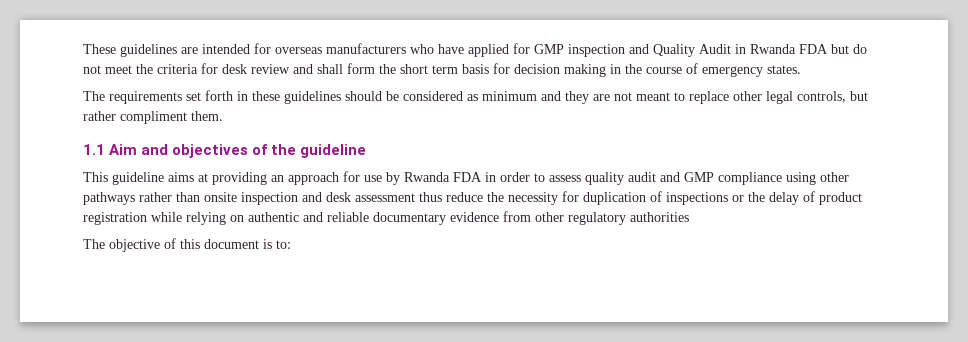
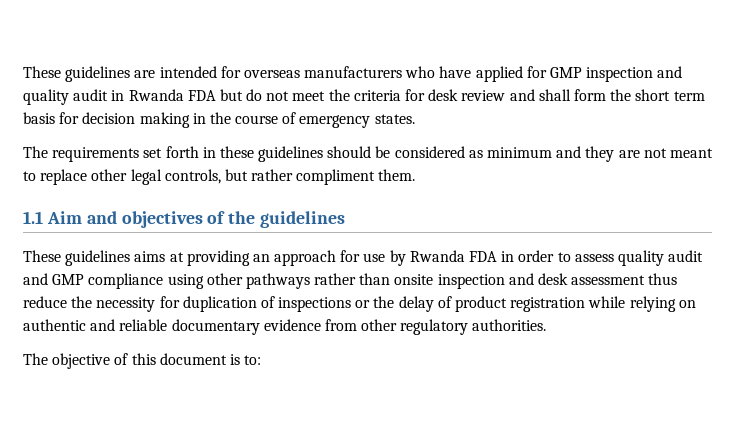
- These guidelines are intended for overseas manufacturers who have applied for GMP inspection and Quality Audit in Rwanda FDA but do not meet the criteria for desk review and shall form the short term basis for decision making in the course of emergency states.
+ These guidelines are intended for overseas manufacturers who have applied for GMP inspection and quality audit in Rwanda FDA but do not meet the criteria for desk review and shall form the short term basis for decision making in the course of emergency states.
- 1.1 Aim and objectives of the guideline
- This guideline aims at providing an approach for use by Rwanda FDA in order to assess quality audit and GMP compliance using other pathways rather than onsite inspection and desk assessment thus reduce the necessity for duplication of inspections or the delay of product registration while relying on authentic and reliable documentary evidence from other regulatory authorities
+ 1.1 Aim and objectives of the guidelines
+ These guidelines aims at providing an approach for use by Rwanda FDA in order to assess quality audit and GMP compliance using other pathways rather than onsite inspection and desk assessment thus reduce the necessity for duplication of inspections or the delay of product registration while relying on authentic and reliable documentary evidence from other regulatory authorities.

